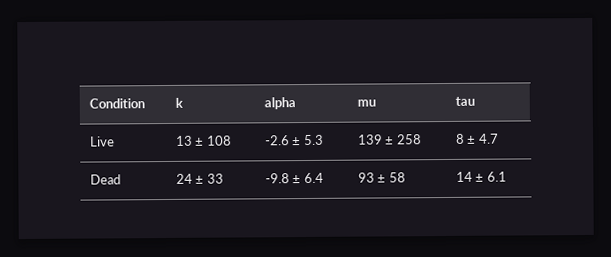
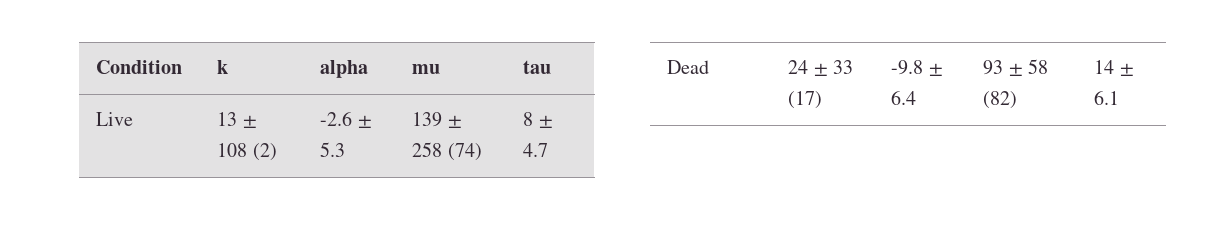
- Live | 13 ± 108 | -2.6 ± 5.3 | 139 ± 258 | 8 ± 4.7
+ Live | 13 ± 108 (2) | -2.6 ± 5.3 | 139 ± 258 (74) | 8 ± 4.7
- Dead | 24 ± 33 | -9.8 ± 6.4 | 93 ± 58 | 14 ± 6.1
+ Dead | 24 ± 33 (17) | -9.8 ± 6.4 | 93 ± 58 (82) | 14 ± 6.1

